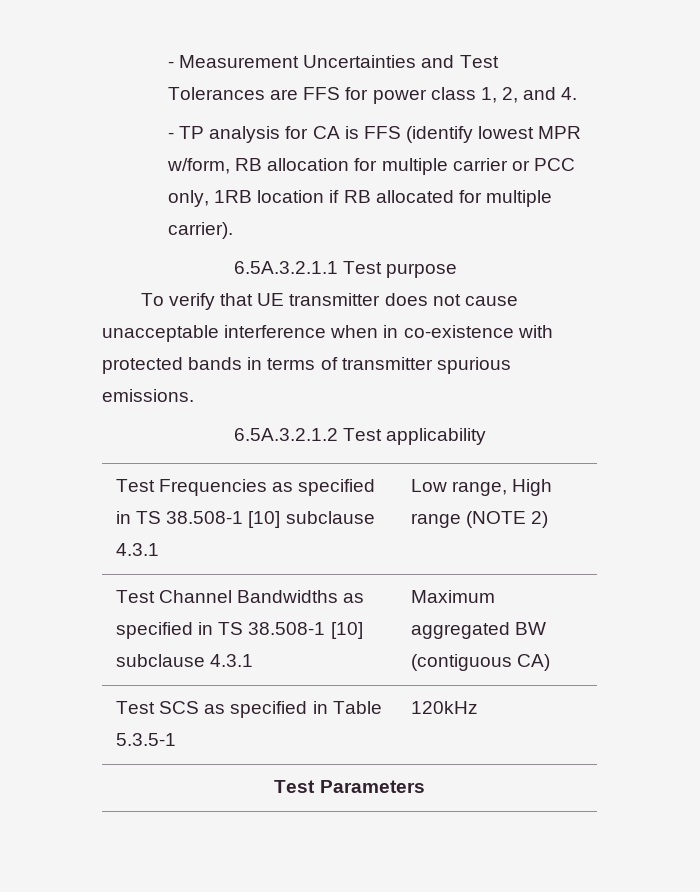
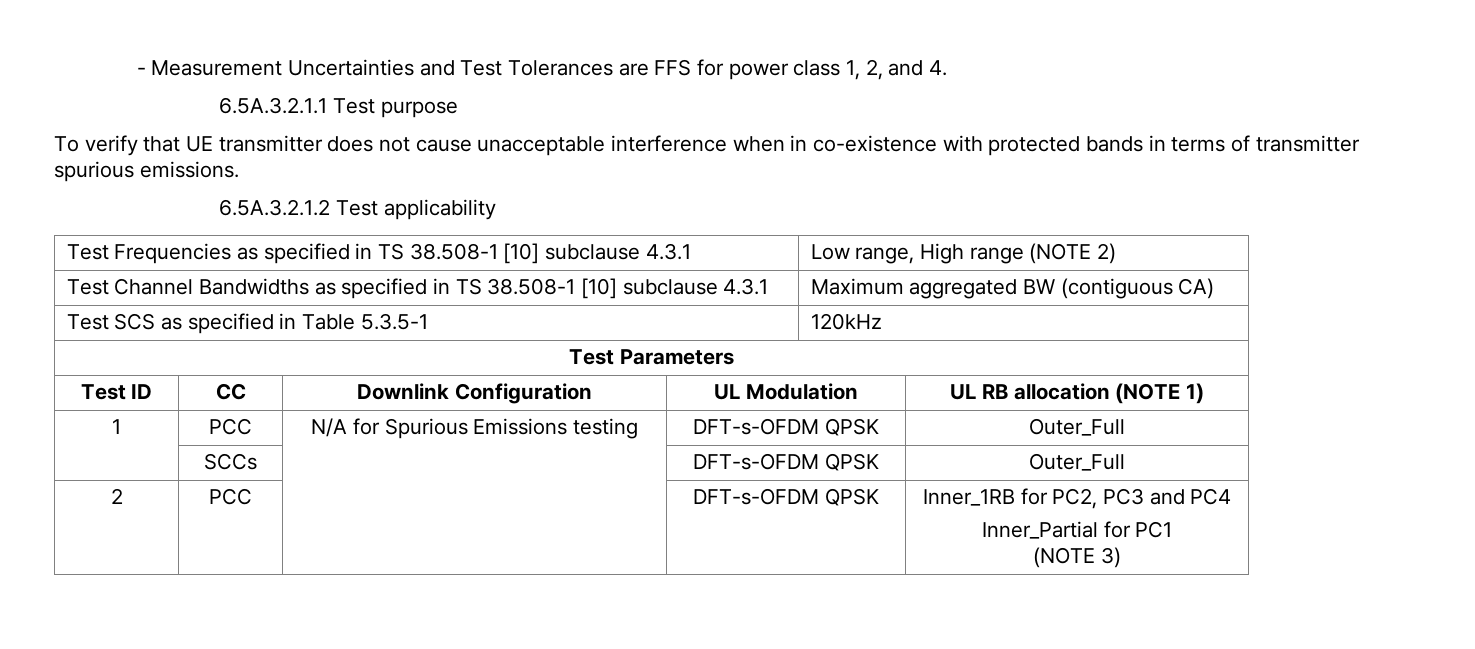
- - TP analysis for CA is FFS (identify lowest MPR w/form, RB allocation for multiple carrier or PCC only, 1RB location if RB allocated for multiple carrier).
+ Test ID | CC | Downlink Configuration | UL Modulation | UL RB allocation (NOTE 1)
+ 1 | PCC | N/A for Spurious Emissions testing | DFT-s-OFDM QPSK | Outer_Full
+ | SCCs | | DFT-s-OFDM QPSK | Outer_Full
+ 2 | PCC | | DFT-s-OFDM QPSK | Inner_1RB for PC2, PC3 and PC4
+ Inner_Partial for PC1
+ (NOTE 3)

